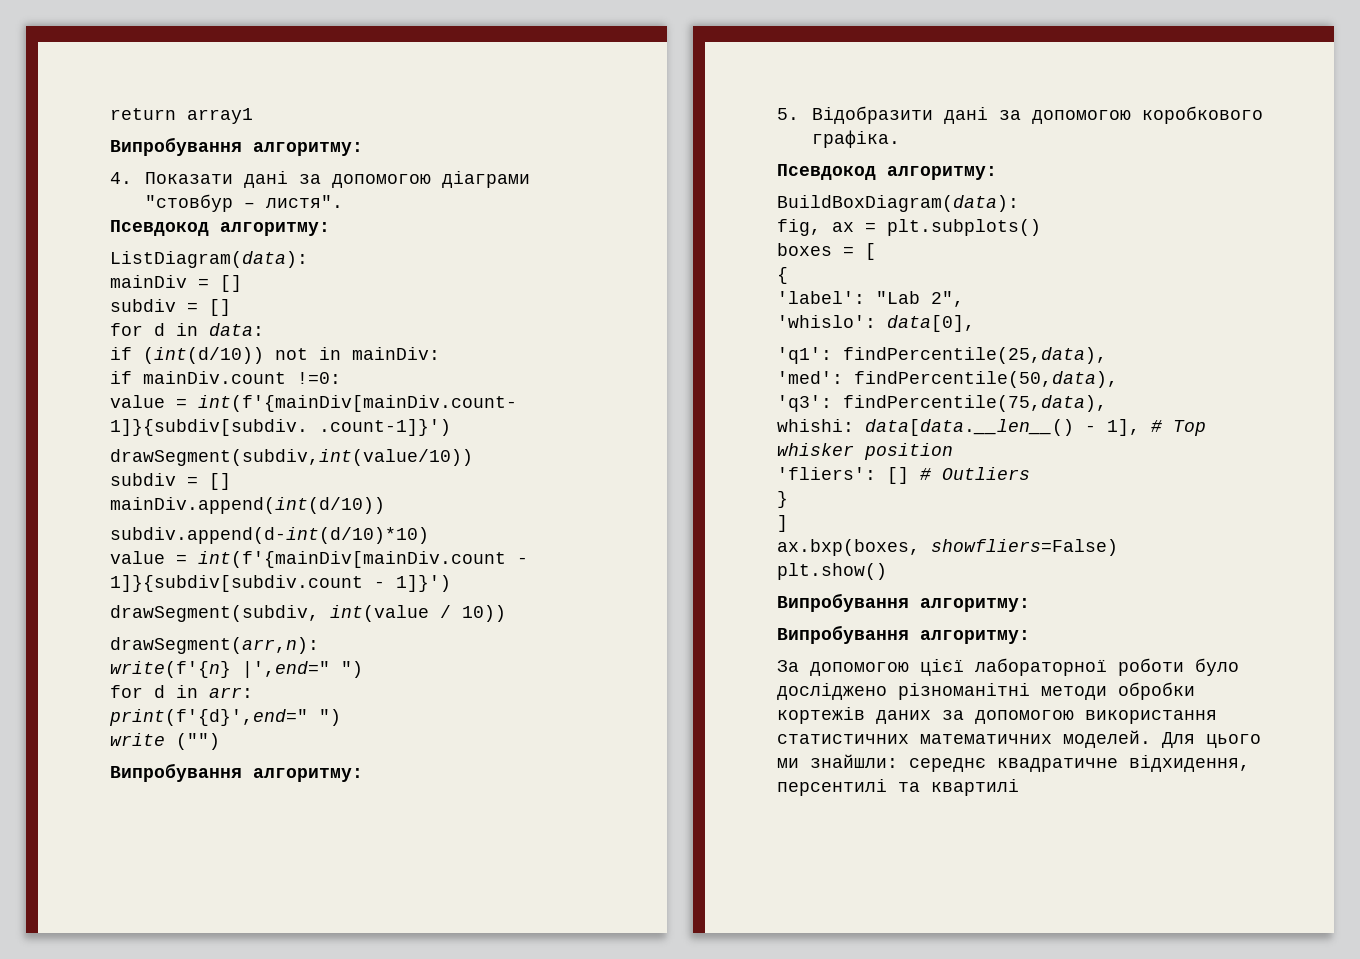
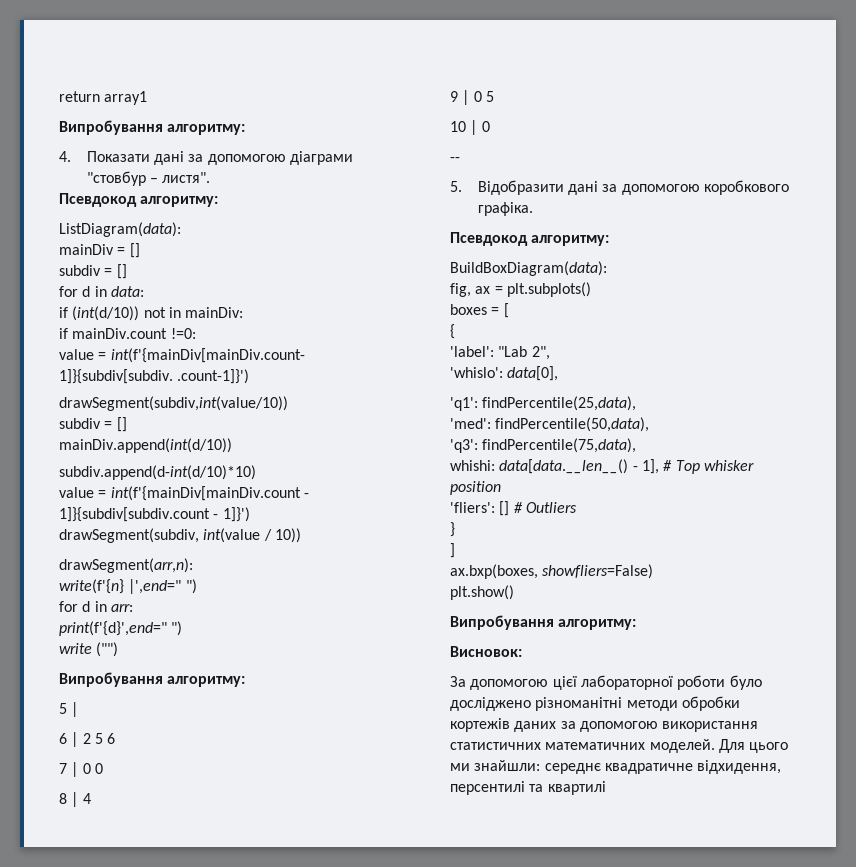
+ 5 |
+ 6 | 2 5 6
+ 7 | 0 0
+ 8 | 4
+ 9 | 0 5
+ 10 | 0
+ --
  plt.show()
  Випробування алгоритму:
- Випробування алгоритму:
+ Висновок:

